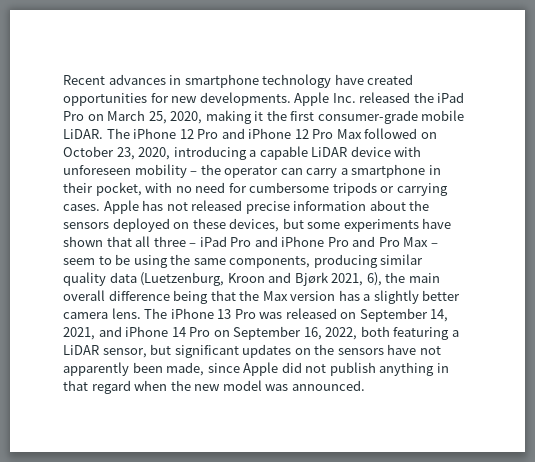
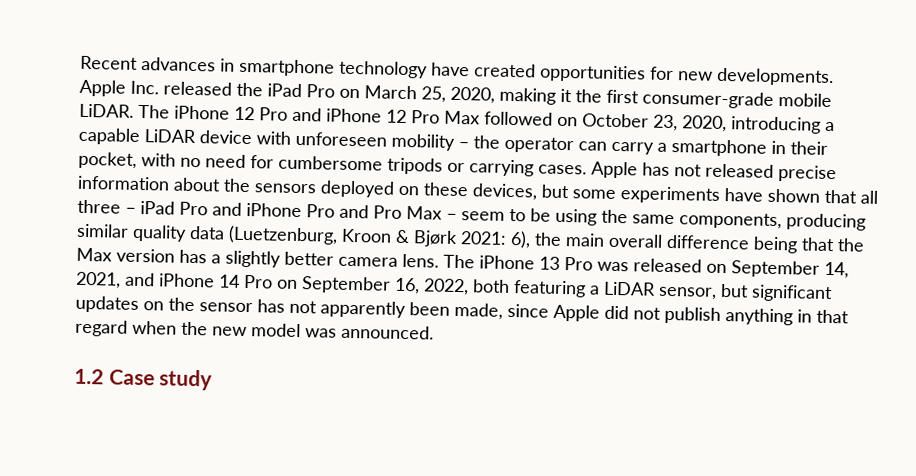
- Apple has not released precise information about the sensors deployed on these devices, but some experiments have shown that all three – iPad Pro and iPhone Pro and Pro Max – seem to be using the same components, producing similar quality data (Luetzenburg, Kroon and Bjørk 2021, 6), the main overall difference being that the Max version has a slightly better camera lens.
+ Apple has not released precise information about the sensors deployed on these devices, but some experiments have shown that all three – iPad Pro and iPhone Pro and Pro Max – seem to be using the same components, producing similar quality data (Luetzenburg, Kroon & Bjørk 2021: 6), the main overall difference being that the Max version has a slightly better camera lens.
- The iPhone 13 Pro was released on September 14, 2021, and iPhone 14 Pro on September 16, 2022, both featuring a LiDAR sensor, but significant updates on the sensors have not apparently been made, since Apple did not publish anything in that regard when the new model was announced.
+ The iPhone 13 Pro was released on September 14, 2021, and iPhone 14 Pro on September 16, 2022, both featuring a LiDAR sensor, but significant updates on the sensor has not apparently been made, since Apple did not publish anything in that regard when the new model was announced.
+ 1.2 Case study

